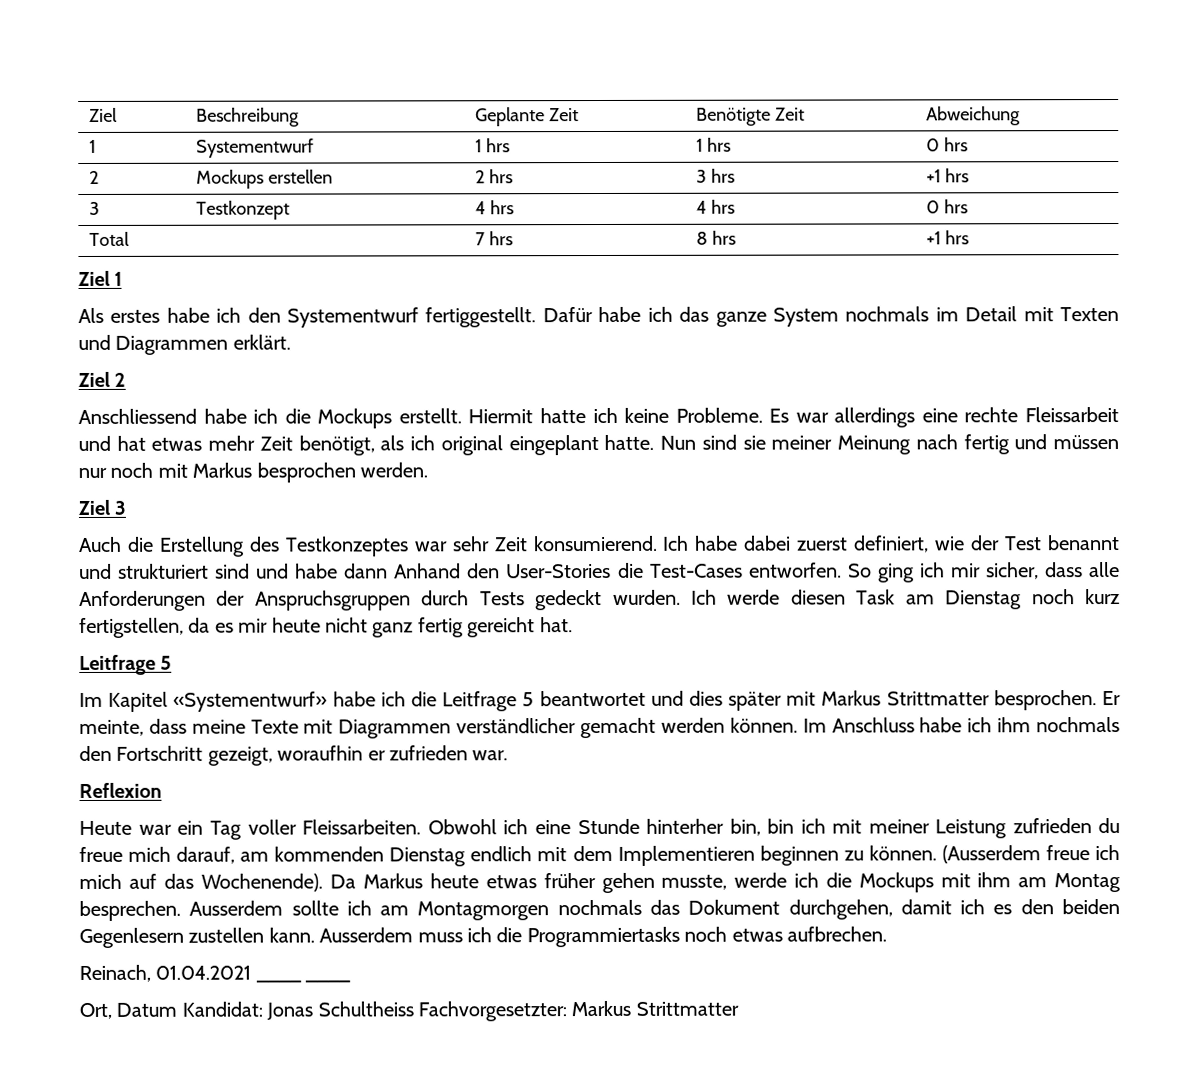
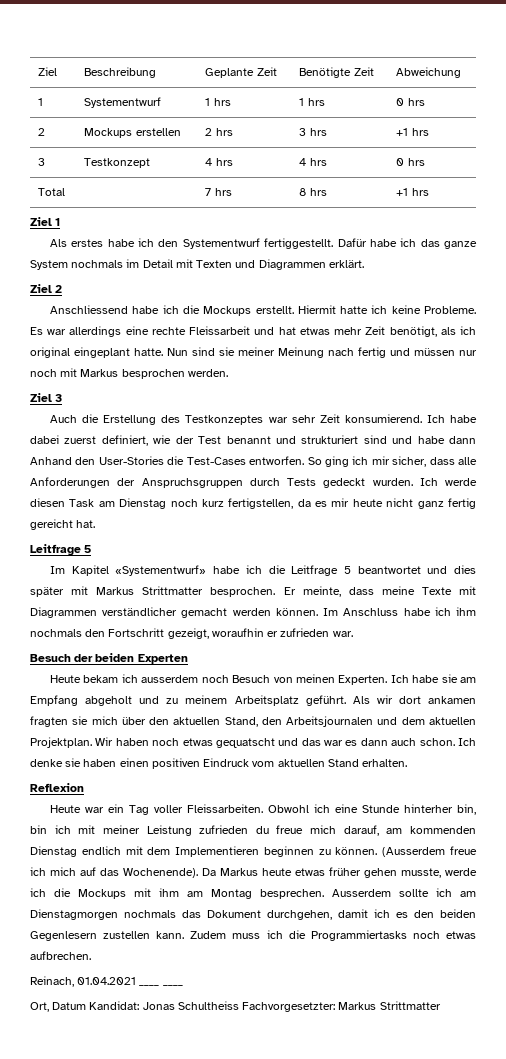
+ Besuch der beiden Experten
+ Heute bekam ich ausserdem noch Besuch von meinen Experten. Ich habe sie am Empfang abgeholt und zu meinem Arbeitsplatz geführt. Als wir dort ankamen fragten sie mich über den aktuellen Stand, den Arbeitsjournalen und dem aktuellen Projektplan. Wir haben noch etwas gequatscht und das war es dann auch schon. Ich denke sie haben einen positiven Eindruck vom aktuellen Stand erhalten.
- Ausserdem sollte ich am Montagmorgen nochmals das Dokument durchgehen, damit ich es den beiden Gegenlesern zustellen kann.
+ Ausserdem sollte ich am Dienstagmorgen nochmals das Dokument durchgehen, damit ich es den beiden Gegenlesern zustellen kann.
- Ausserdem muss ich die Programmiertasks noch etwas aufbrechen.
+ Zudem muss ich die Programmiertasks noch etwas aufbrechen.

